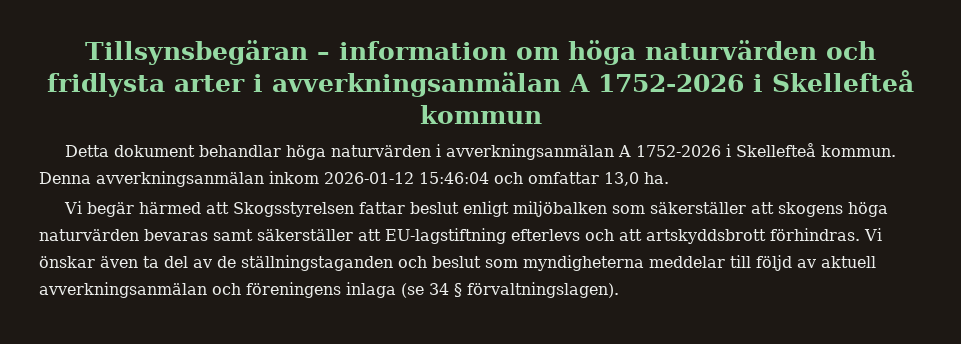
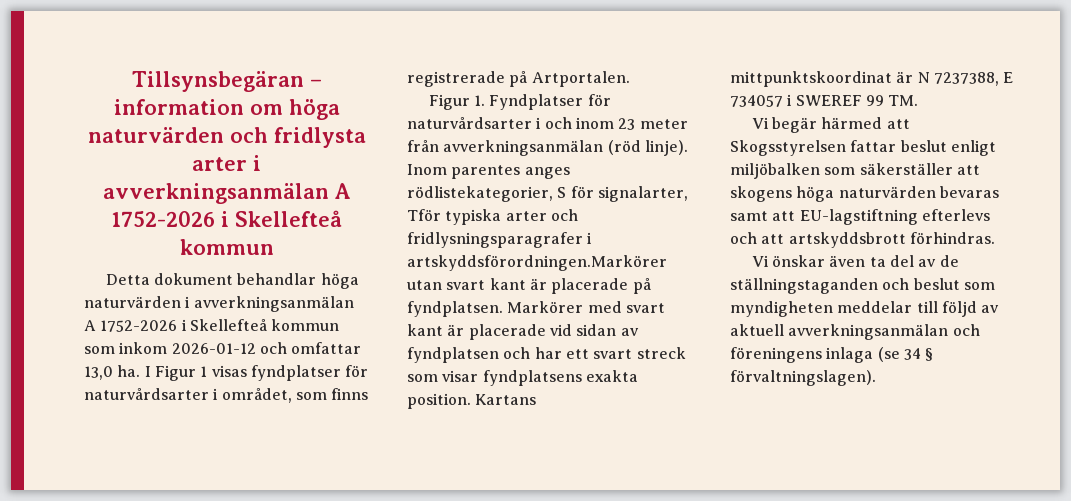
- Detta dokument behandlar höga naturvärden i avverkningsanmälan A 1752-2026 i Skellefteå kommun. Denna avverkningsanmälan inkom 2026-01-12 15:46:04 och omfattar 13,0 ha.
+ Detta dokument behandlar höga naturvärden i avverkningsanmälan A 1752-2026 i Skellefteå kommun som inkom 2026-01-12 och omfattar 13,0 ha. I Figur 1 visas fyndplatser för naturvårdsarter i området, som finns registrerade på Artportalen.
+ Figur 1. Fyndplatser för naturvårdsarter i och inom 23 meter från avverkningsanmälan (röd linje). Inom parentes anges rödlistekategorier, S för signalarter, Tför typiska arter och fridlysningsparagrafer i artskyddsförordningen.Markörer utan svart kant är placerade på fyndplatsen. Markörer med svart kant är placerade vid sidan av fyndplatsen och har ett svart streck som visar fyndplatsens exakta position. Kartans mittpunktskoordinat är N 7237388, E 734057 i SWEREF 99 TM.
- Vi begär härmed att Skogsstyrelsen fattar beslut enligt miljöbalken som säkerställer att skogens höga naturvärden bevaras samt säkerställer att EU-lagstiftning efterlevs och att artskyddsbrott förhindras. Vi önskar även ta del av de ställningstaganden och beslut som myndigheterna meddelar till följd av aktuell avverkningsanmälan och föreningens inlaga (se 34 § förvaltningslagen).
+ Vi begär härmed att Skogsstyrelsen fattar beslut enligt miljöbalken som säkerställer att skogens höga naturvärden bevaras samt att EU-lagstiftning efterlevs och att artskyddsbrott förhindras.
+ Vi önskar även ta del av de ställningstaganden och beslut som myndigheten meddelar till följd av aktuell avverkningsanmälan och föreningens inlaga (se 34 § förvaltningslagen).

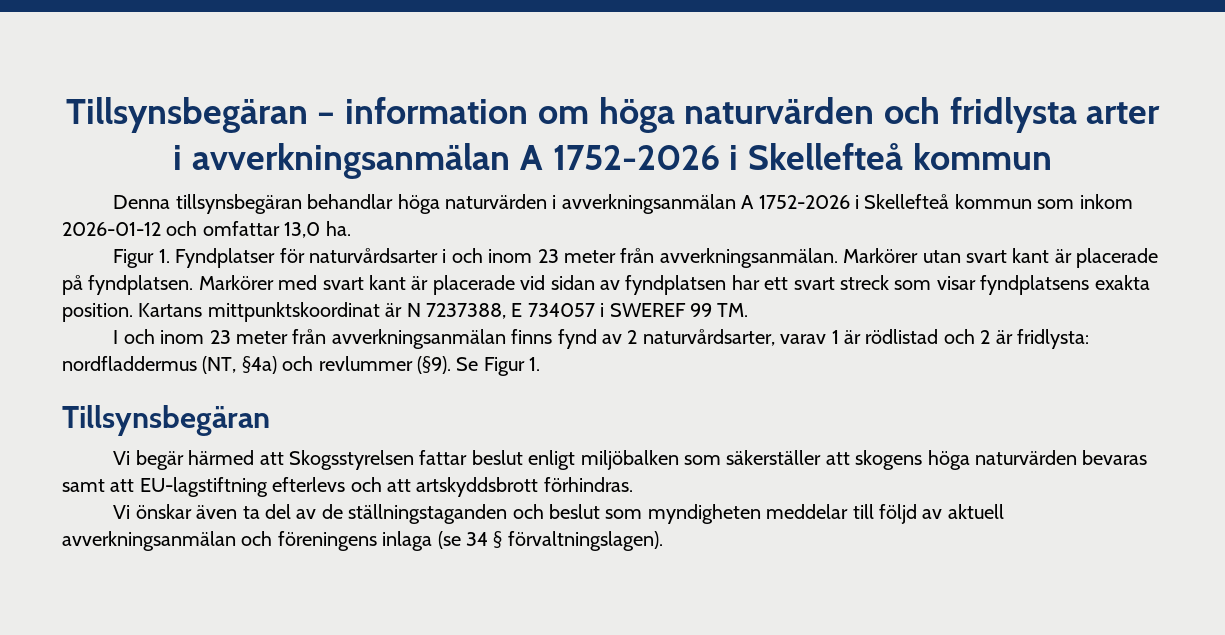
- Detta dokument behandlar höga naturvärden i avverkningsanmälan A 1752-2026 i Skellefteå kommun som inkom 2026-01-12 och omfattar 13,0 ha. I Figur 1 visas fyndplatser för naturvårdsarter i området, som finns registrerade på Artportalen.
+ Denna tillsynsbegäran behandlar höga naturvärden i avverkningsanmälan A 1752-2026 i Skellefteå kommun som inkom 2026-01-12 och omfattar 13,0 ha.
- Figur 1. Fyndplatser för naturvårdsarter i och inom 23 meter från avverkningsanmälan (röd linje). Inom parentes anges rödlistekategorier, S för signalarter, Tför typiska arter och fridlysningsparagrafer i artskyddsförordningen.Markörer utan svart kant är placerade på fyndplatsen.
+ Figur 1. Fyndplatser för naturvårdsarter i och inom 23 meter från avverkningsanmälan. Markörer utan svart kant är placerade på fyndplatsen.
- Markörer med svart kant är placerade vid sidan av fyndplatsen och har ett svart streck som visar fyndplatsens exakta position.
+ Markörer med svart kant är placerade vid sidan av fyndplatsen har ett svart streck som visar fyndplatsens exakta position.
+ I och inom 23 meter från avverkningsanmälan finns fynd av 2 naturvårdsarter, varav 1 är rödlistad och 2 är fridlysta: nordfladdermus (NT, §4a) och revlummer (§9). Se Figur 1.
+ Tillsynsbegäran

